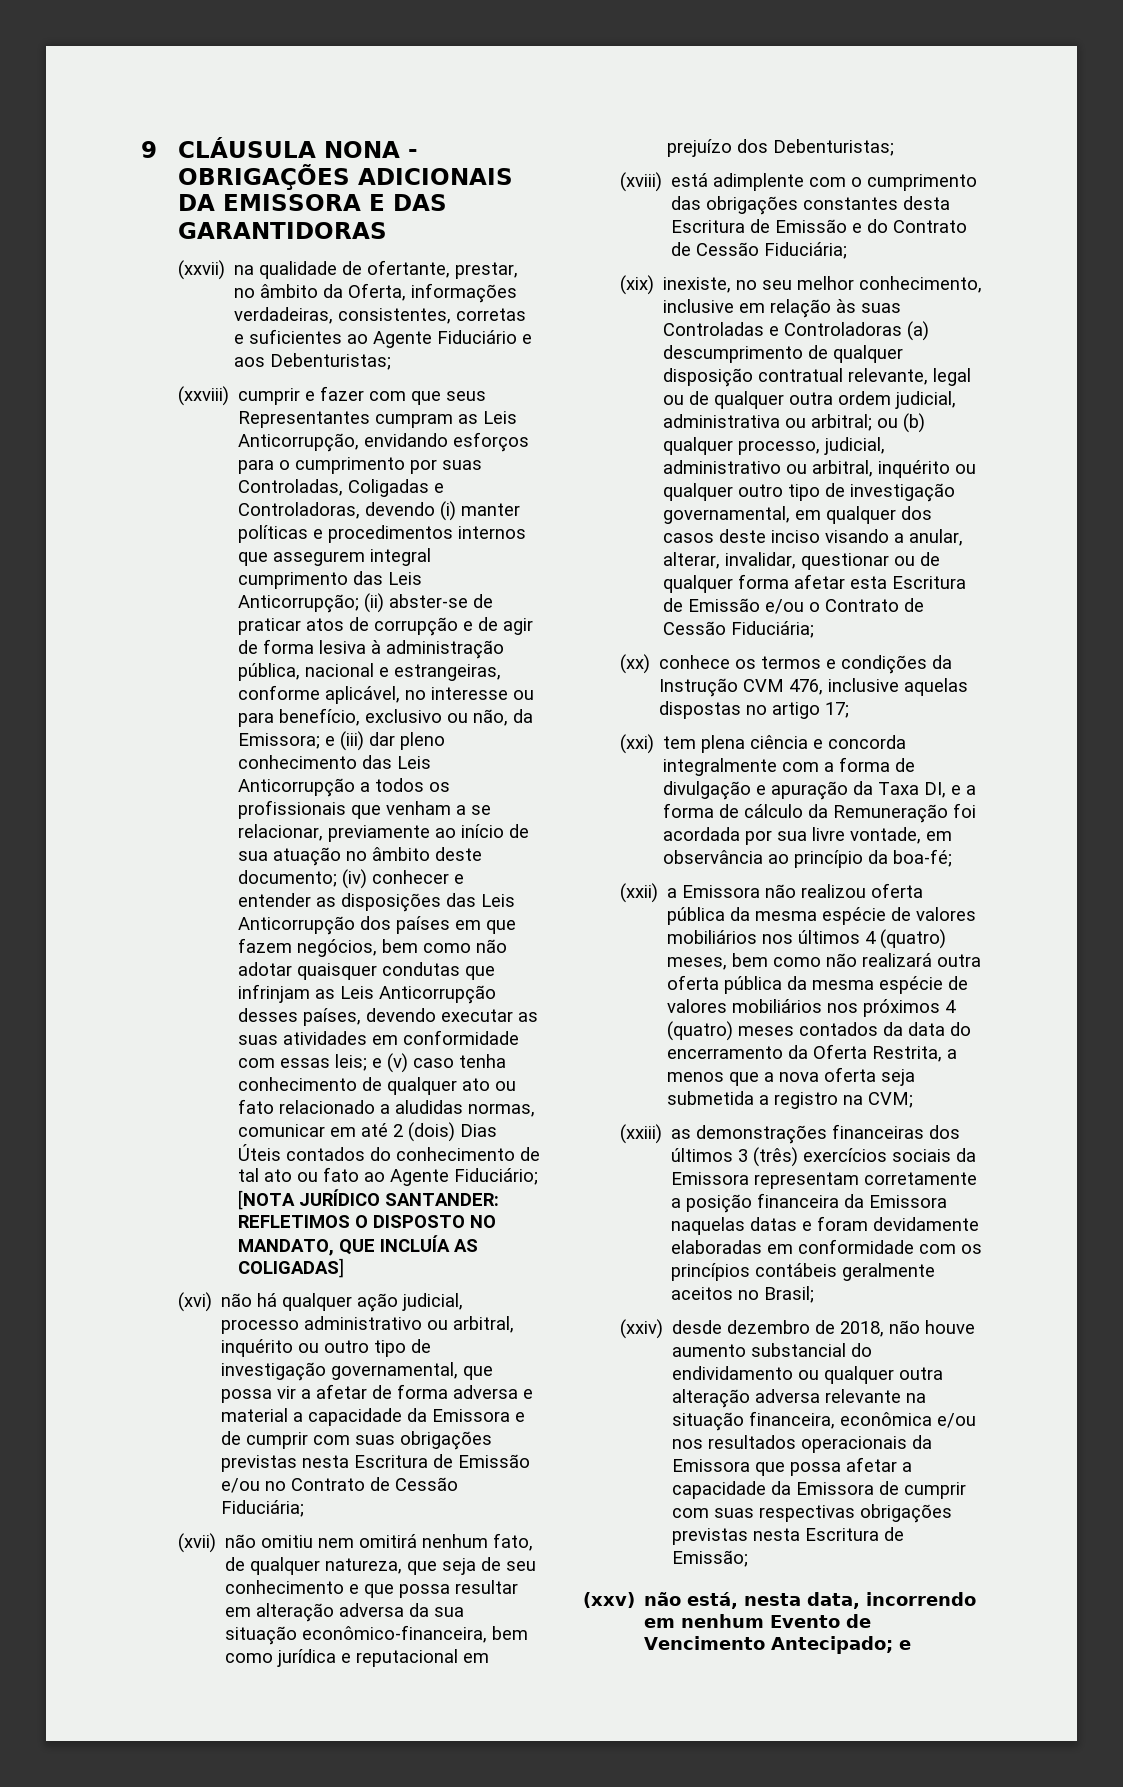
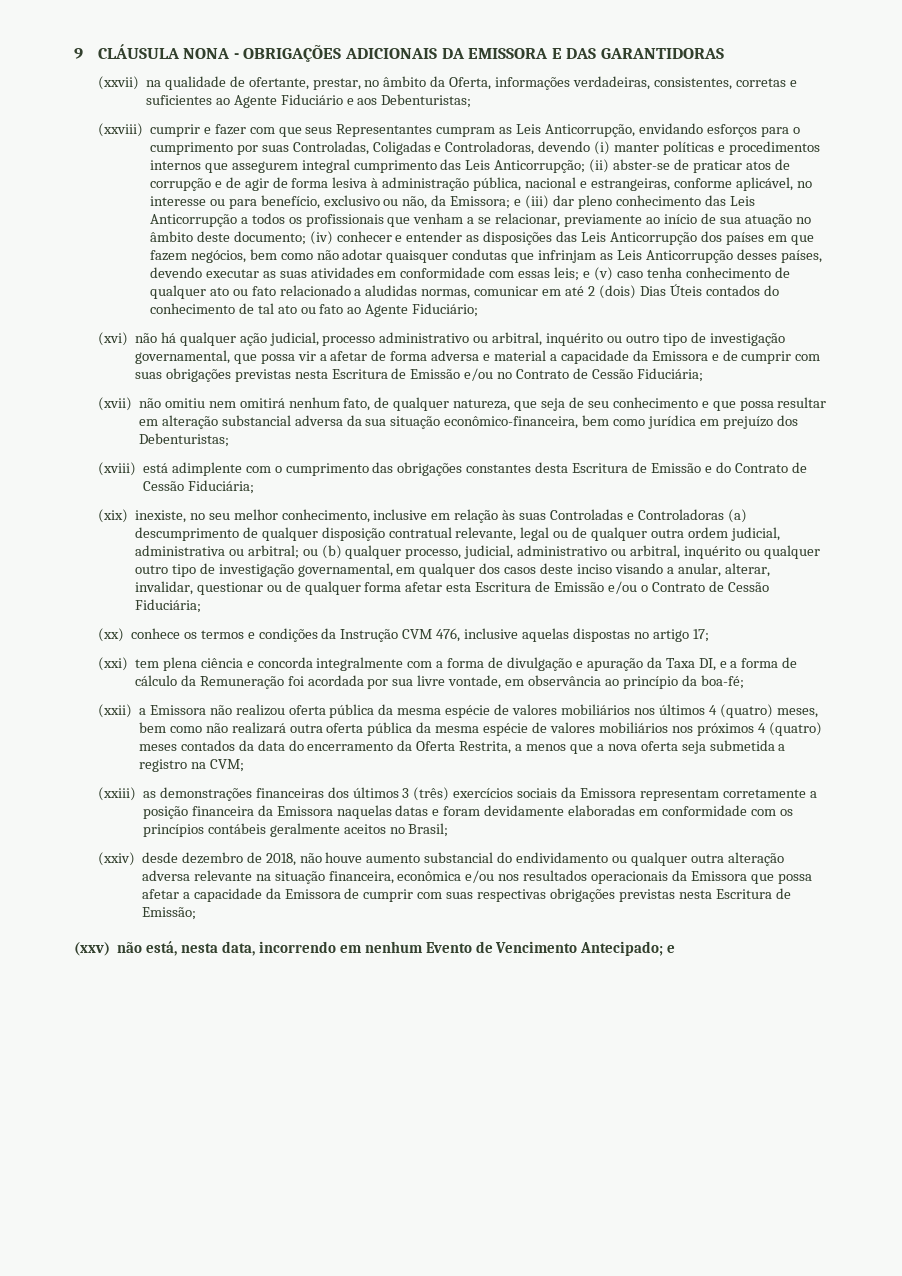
- [NOTA JURÍDICO SANTANDER: REFLETIMOS O DISPOSTO NO MANDATO, QUE INCLUÍA AS COLIGADAS]
- (xvii) não omitiu nem omitirá nenhum fato, de qualquer natureza, que seja de seu conhecimento e que possa resultar em alteração adversa da sua situação econômico-financeira, bem como jurídica e reputacional em prejuízo dos Debenturistas;
+ (xvii) não omitiu nem omitirá nenhum fato, de qualquer natureza, que seja de seu conhecimento e que possa resultar em alteração substancial adversa da sua situação econômico-financeira, bem como jurídica em prejuízo dos Debenturistas;

